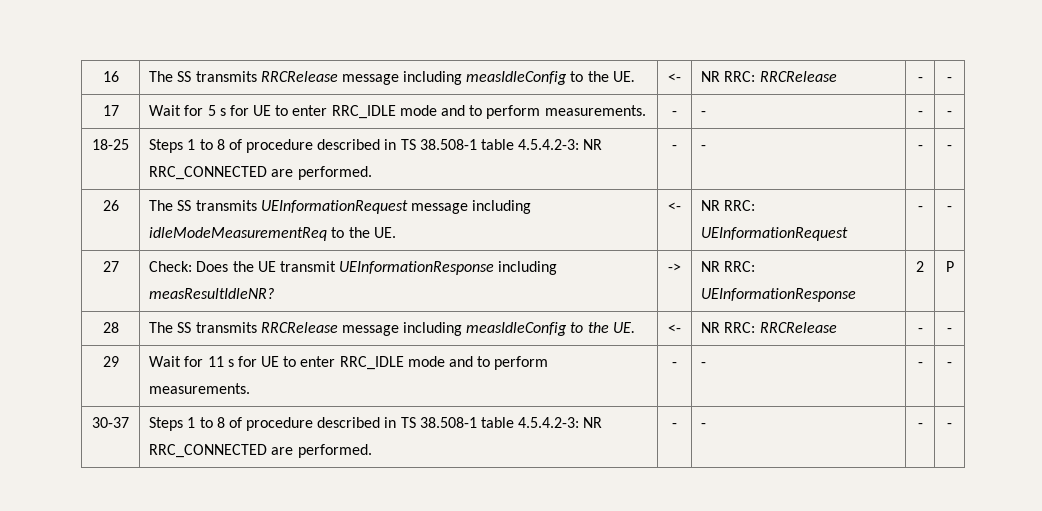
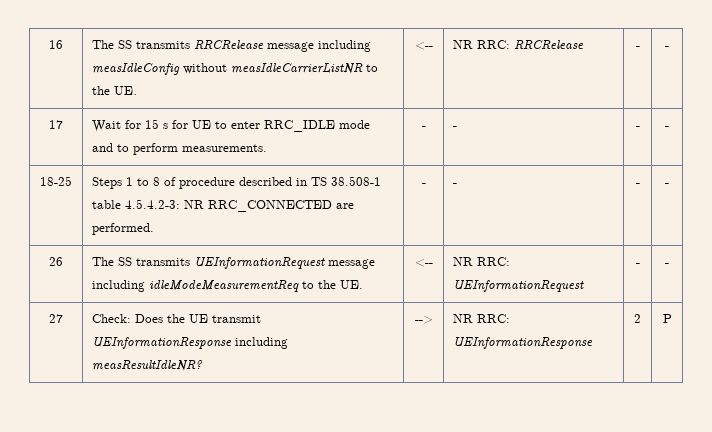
- 16 | The SS transmits RRCRelease message including measIdleConfig to the UE. | <- | NR RRC: RRCRelease | - | -
+ 16 | The SS transmits RRCRelease message including measIdleConfig without measIdleCarrierListNR to the UE. | <-- | NR RRC: RRCRelease | - | -
- 17 | Wait for 5 s for UE to enter RRC_IDLE mode and to perform measurements. | - | - | - | -
+ 17 | Wait for 15 s for UE to enter RRC_IDLE mode and to perform measurements. | - | - | - | -
- 26 | The SS transmits UEInformationRequest message including idleModeMeasurementReq to the UE. | <- | NR RRC: UEInformationRequest | - | -
+ 26 | The SS transmits UEInformationRequest message including idleModeMeasurementReq to the UE. | <-- | NR RRC: UEInformationRequest | - | -
- 27 | Check: Does the UE transmit UEInformationResponse including measResultIdleNR? | -> | NR RRC: UEInformationResponse | 2 | P
+ 27 | Check: Does the UE transmit UEInformationResponse including measResultIdleNR? | --> | NR RRC: UEInformationResponse | 2 | P
- 28 | The SS transmits RRCRelease message including measIdleConfig to the UE. | <- | NR RRC: RRCRelease | - | -
- 29 | Wait for 11 s for UE to enter RRC_IDLE mode and to perform measurements. | - | - | - | -
- 30-37 | Steps 1 to 8 of procedure described in TS 38.508-1 table 4.5.4.2-3: NR RRC_CONNECTED are performed. | - | - | - | -

